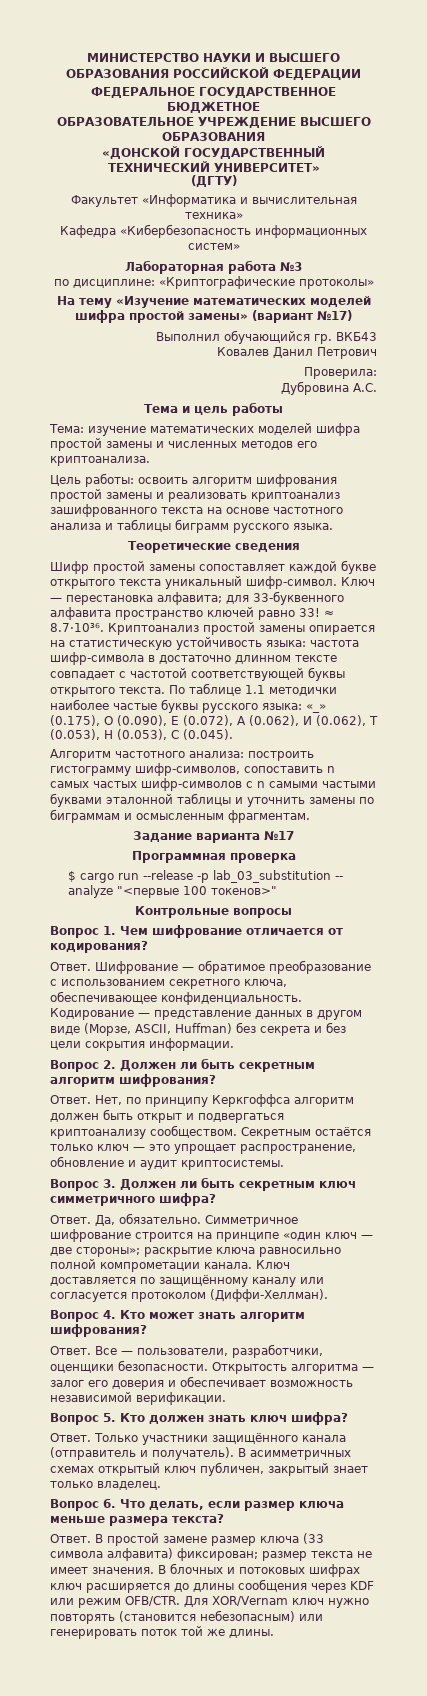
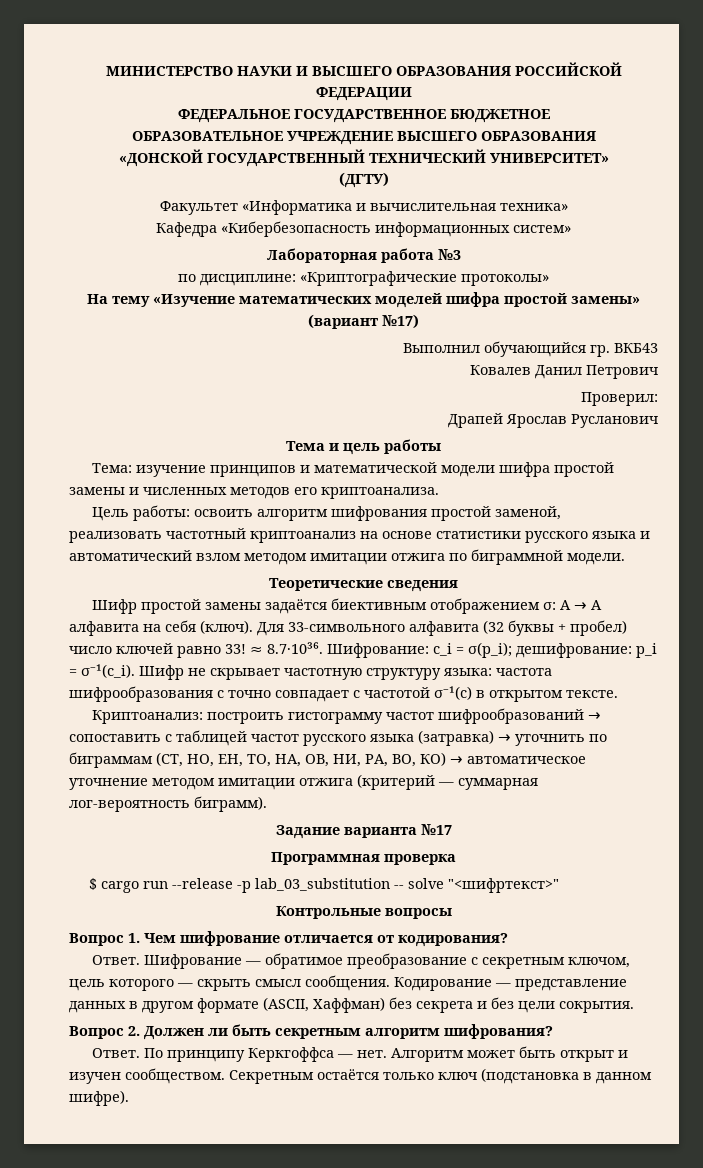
- Проверила:
- Дубровина А.С.
+ Проверил:
+ Драпей Ярослав Русланович
- Тема: изучение математических моделей шифра простой замены и численных методов его криптоанализа.
+ Тема: изучение принципов и математической модели шифра простой замены и численных методов его криптоанализа.
- Цель работы: освоить алгоритм шифрования простой замены и реализовать криптоанализ зашифрованного текста на основе частотного анализа и таблицы биграмм русского языка.
+ Цель работы: освоить алгоритм шифрования простой заменой, реализовать частотный криптоанализ на основе статистики русского языка и автоматический взлом методом имитации отжига по биграммной модели.
- Шифр простой замены сопоставляет каждой букве открытого текста уникальный шифр-символ. Ключ — перестановка алфавита; для 33-буквенного алфавита пространство ключей равно 33!
+ Шифр простой замены задаётся биективным отображением σ: A → A алфавита на себя (ключ). Для 33-символьного алфавита (32 буквы + пробел) число ключей равно 33!
- ≈ 8.7·10³⁶. Криптоанализ простой замены опирается на статистическую устойчивость языка: частота шифр-символа в достаточно длинном тексте совпадает с частотой соответствующей буквы открытого текста. По таблице 1.1 методички наиболее частые буквы русского языка: «_» (0.175), О (0.090), Е (0.072), А (0.062), И (0.062), Т (0.053), Н (0.053), С (0.045).
- Алгоритм частотного анализа: построить гистограмму шифр-символов, сопоставить n самых частых шифр-символов с n самыми частыми буквами эталонной таблицы и уточнить замены по биграммам и осмысленным фрагментам.
+ ≈ 8.7·10³⁶. Шифрование: c_i = σ(p_i); дешифрование: p_i = σ⁻¹(c_i). Шифр не скрывает частотную структуру языка: частота шифрообразования c точно совпадает с частотой σ⁻¹(c) в открытом тексте.
+ Криптоанализ: построить гистограмму частот шифрообразований → сопоставить с таблицей частот русского языка (затравка) → уточнить по биграммам (СТ, НО, ЕН, ТО, НА, ОВ, НИ, РА, ВО, КО) → автоматическое уточнение методом имитации отжига (критерий — суммарная лог-вероятность биграмм).
- $ cargo run --release -p lab_03_substitution -- analyze "<первые 100 токенов>"
+ $ cargo run --release -p lab_03_substitution -- solve "<шифртекст>"
- Шифрование — обратимое преобразование с использованием секретного ключа, обеспечивающее конфиденциальность.
+ Шифрование — обратимое преобразование с секретным ключом, цель которого — скрыть смысл сообщения.
- Кодирование — представление данных в другом виде (Морзе, ASCII, Huffman) без секрета и без цели сокрытия информации.
+ Кодирование — представление данных в другом формате (ASCII, Хаффман) без секрета и без цели сокрытия.
- Нет, по принципу Керкгоффса алгоритм должен быть открыт и подвергаться криптоанализу сообществом.
+ По принципу Керкгоффса — нет. Алгоритм может быть открыт и изучен сообществом.
- Секретным остаётся только ключ — это упрощает распространение, обновление и аудит криптосистемы.
- Вопрос 3. Должен ли быть секретным ключ симметричного шифра?
- Ответ. Да, обязательно. Симметричное шифрование строится на принципе «один ключ — две стороны»; раскрытие ключа равносильно полной компрометации канала. Ключ доставляется по защищённому каналу или согласуется протоколом (Диффи-Хеллман).
- Вопрос 4. Кто может знать алгоритм шифрования?
- Ответ. Все — пользователи, разработчики, оценщики безопасности. Открытость алгоритма — залог его доверия и обеспечивает возможность независимой верификации.
- Вопрос 5. Кто должен знать ключ шифра?
- Ответ. Только участники защищённого канала (отправитель и получатель). В асимметричных схемах открытый ключ публичен, закрытый знает только владелец.
- Вопрос 6. Что делать, если размер ключа меньше размера текста?
- Ответ. В простой замене размер ключа (33 символа алфавита) фиксирован; размер текста не имеет значения. В блочных и потоковых шифрах ключ расширяется до длины сообщения через KDF или режим OFB/CTR. Для XOR/Vernam ключ нужно повторять (становится небезопасным) или генерировать поток той же длины.
+ Секретным остаётся только ключ (подстановка в данном шифре).

